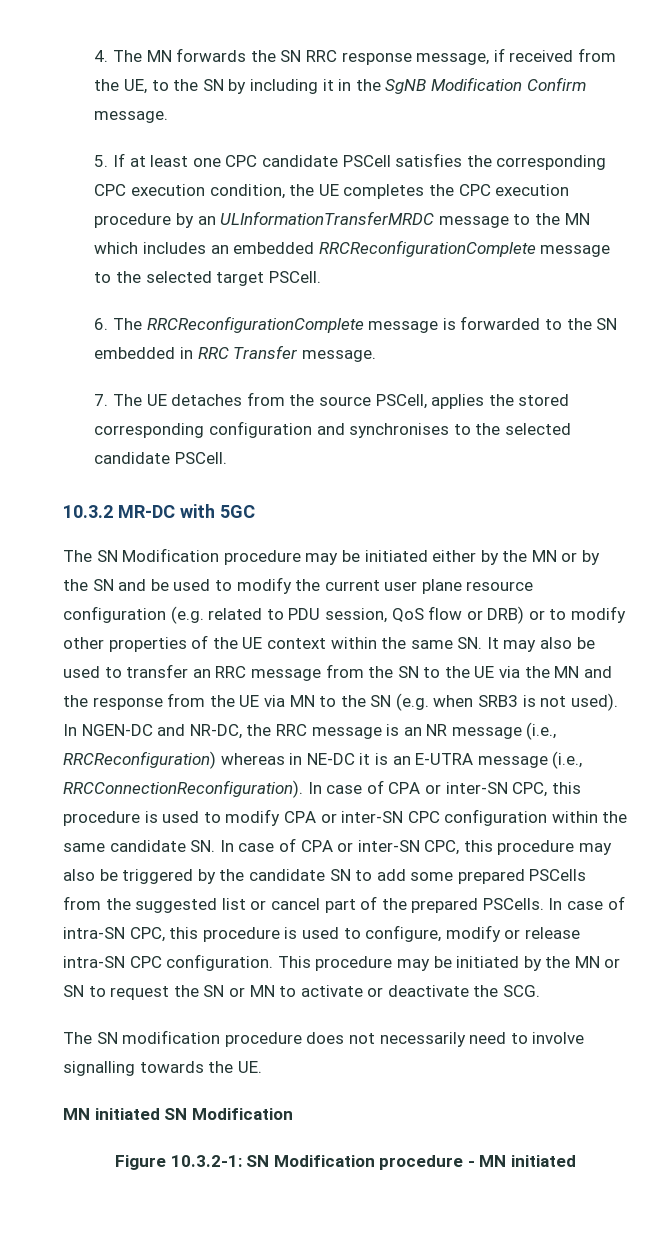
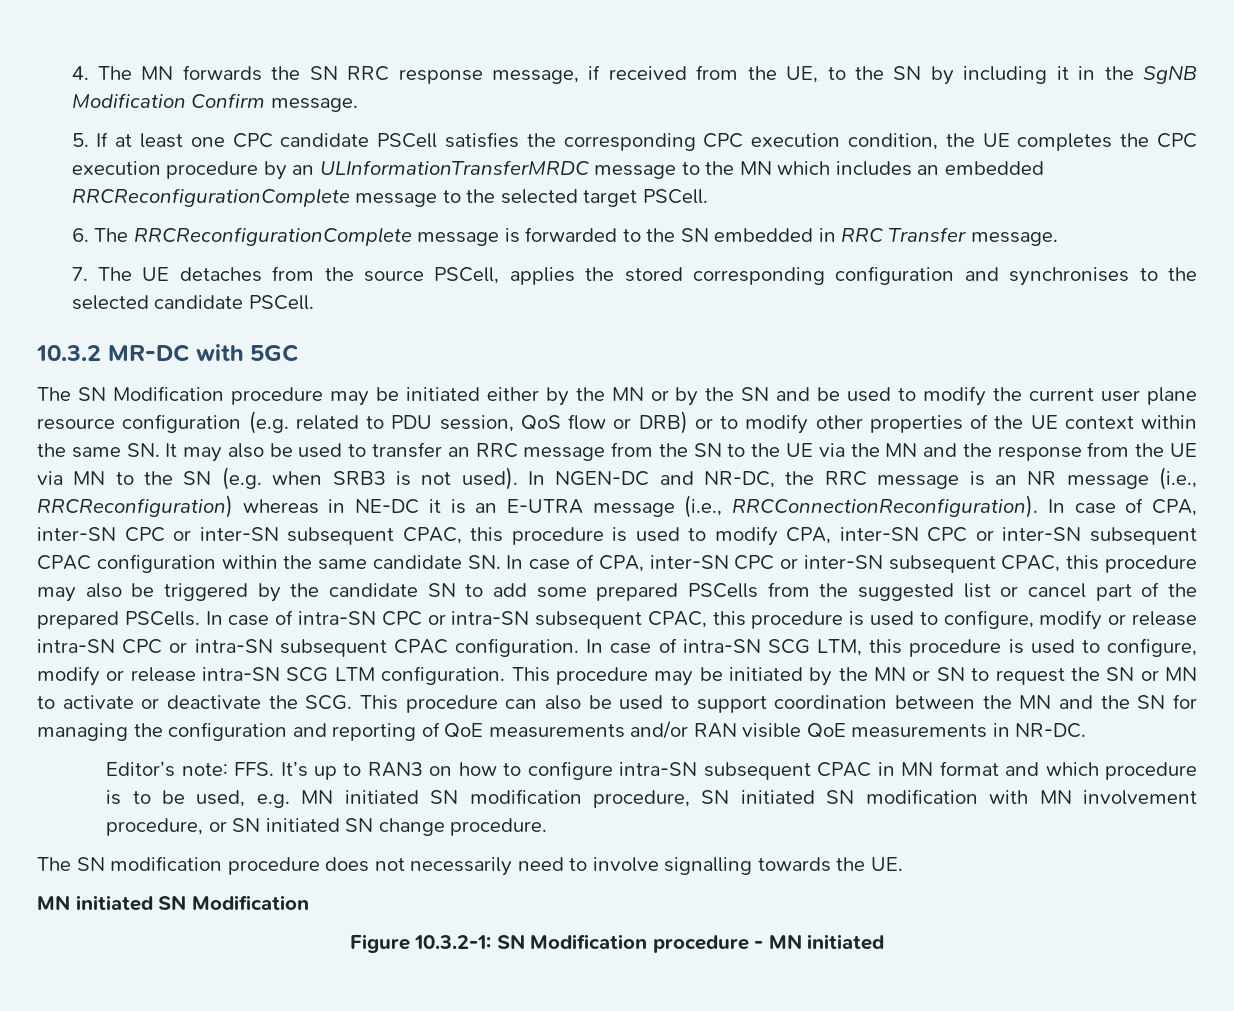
- In case of CPA or inter-SN CPC, this procedure is used to modify CPA or inter-SN CPC configuration within the same candidate SN. In case of CPA or inter-SN CPC, this procedure may also be triggered by the candidate SN to add some prepared PSCells from the suggested list or cancel part of the prepared PSCells.
+ In case of CPA, inter-SN CPC or inter-SN subsequent CPAC, this procedure is used to modify CPA, inter-SN CPC or inter-SN subsequent CPAC configuration within the same candidate SN. In case of CPA, inter-SN CPC or inter-SN subsequent CPAC, this procedure may also be triggered by the candidate SN to add some prepared PSCells from the suggested list or cancel part of the prepared PSCells.
- In case of intra-SN CPC, this procedure is used to configure, modify or release intra-SN CPC configuration.
+ In case of intra-SN CPC or intra-SN subsequent CPAC, this procedure is used to configure, modify or release intra-SN CPC or intra-SN subsequent CPAC configuration. In case of intra-SN SCG LTM, this procedure is used to configure, modify or release intra-SN SCG LTM configuration.
- This procedure may be initiated by the MN or SN to request the SN or MN to activate or deactivate the SCG.
+ This procedure may be initiated by the MN or SN to request the SN or MN to activate or deactivate the SCG. This procedure can also be used to support coordination between the MN and the SN for managing the configuration and reporting of QoE measurements and/or RAN visible QoE measurements in NR-DC.
+ Editor’s note: FFS. It’s up to RAN3 on how to configure intra-SN subsequent CPAC in MN format and which procedure is to be used, e.g. MN initiated SN modification procedure, SN initiated SN modification with MN involvement procedure, or SN initiated SN change procedure.

